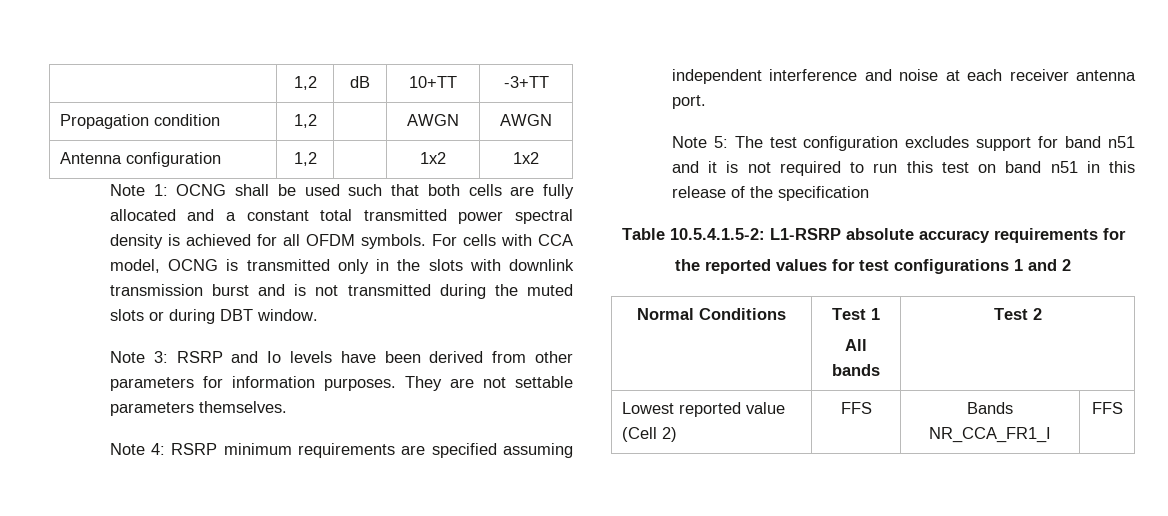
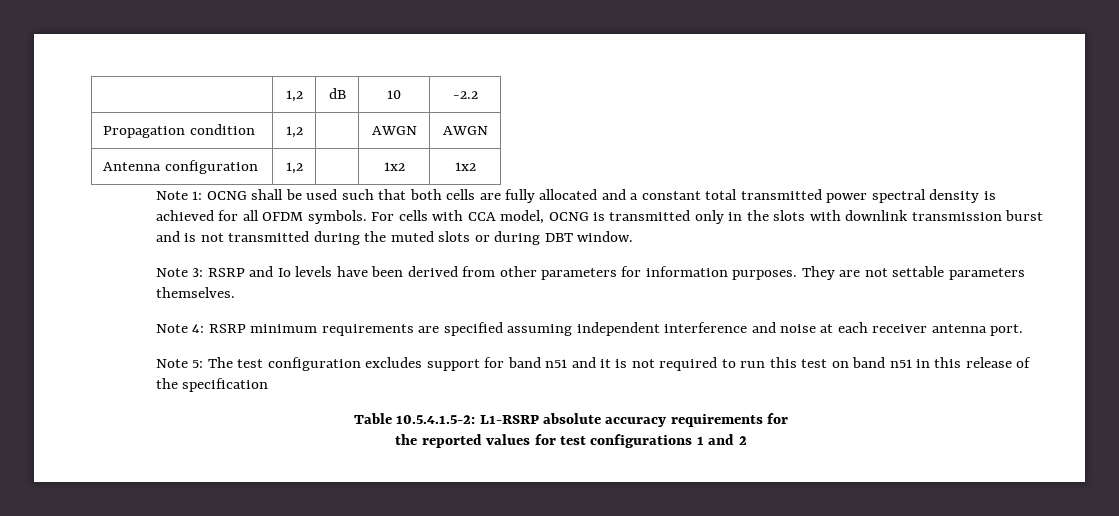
- | 1,2 | dB | 10+TT | -3+TT
+ | 1,2 | dB | 10 | -2.2
- Normal Conditions | Test 1
- All bands | Test 2
- Lowest reported value (Cell 2) | FFS | Bands NR_CCA_FR1_I | FFS

